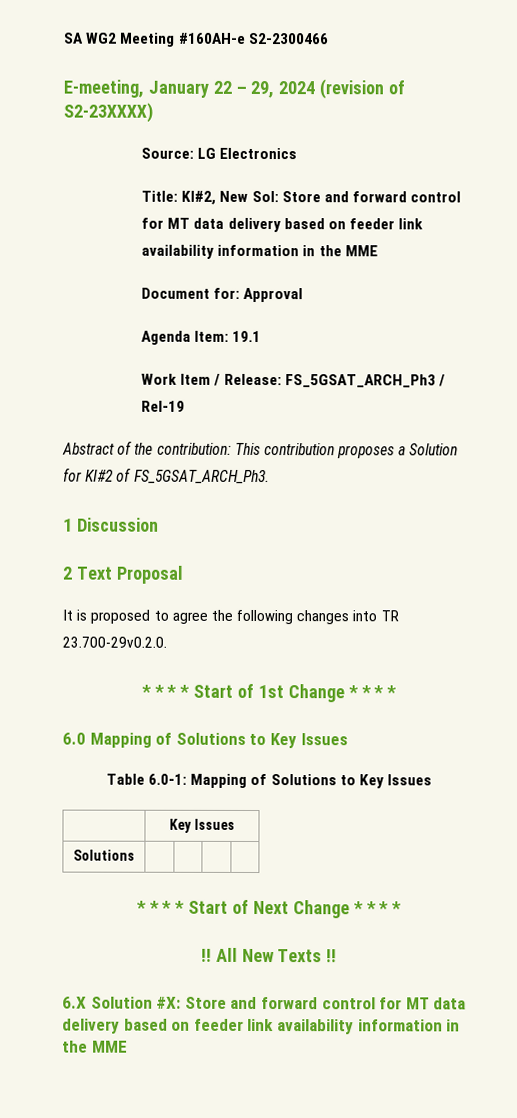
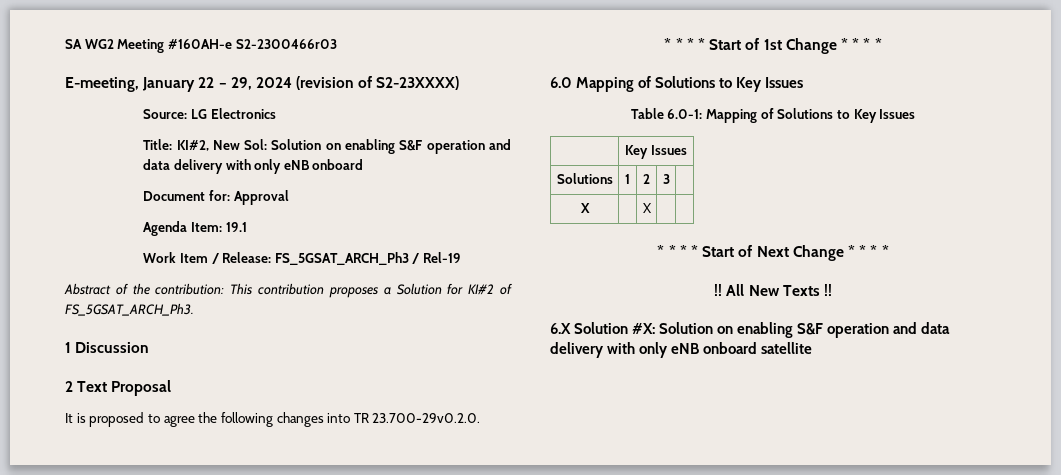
- SA WG2 Meeting #160AH-e S2-2300466
+ SA WG2 Meeting #160AH-e S2-2300466r03
- Title: KI#2, New Sol: Store and forward control for MT data delivery based on feeder link availability information in the MME
+ Title: KI#2, New Sol: Solution on enabling S&F operation and data delivery with only eNB onboard
- Solutions | | | |
+ Solutions | 1 | 2 | 3 |
+ X | | X | |
- 6.X Solution #X: Store and forward control for MT data delivery based on feeder link availability information in the MME
+ 6.X Solution #X: Solution on enabling S&F operation and data delivery with only eNB onboard satellite

